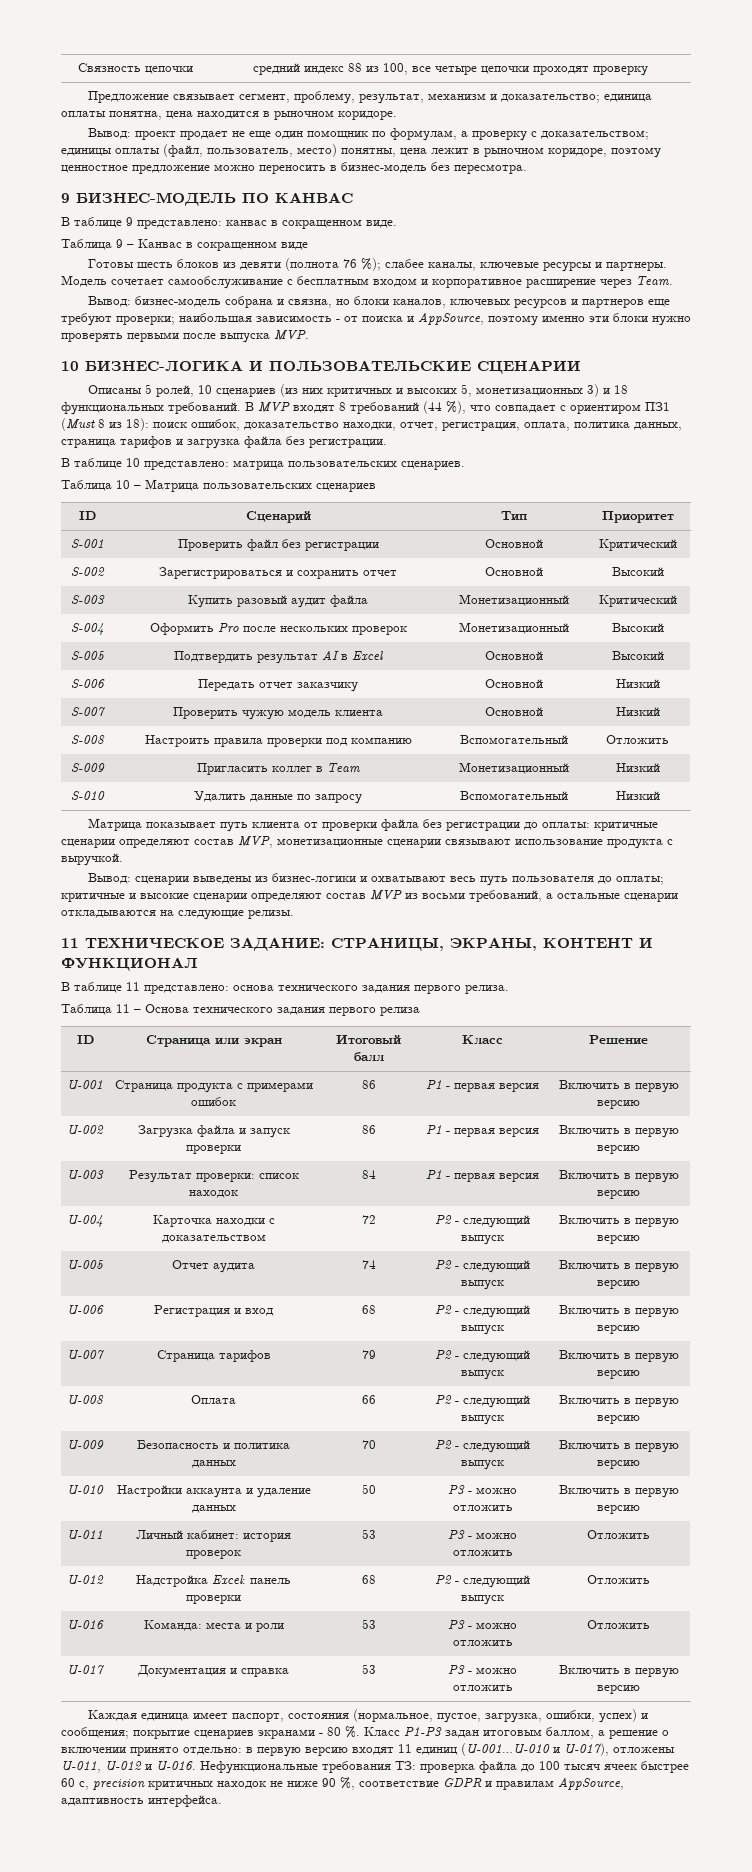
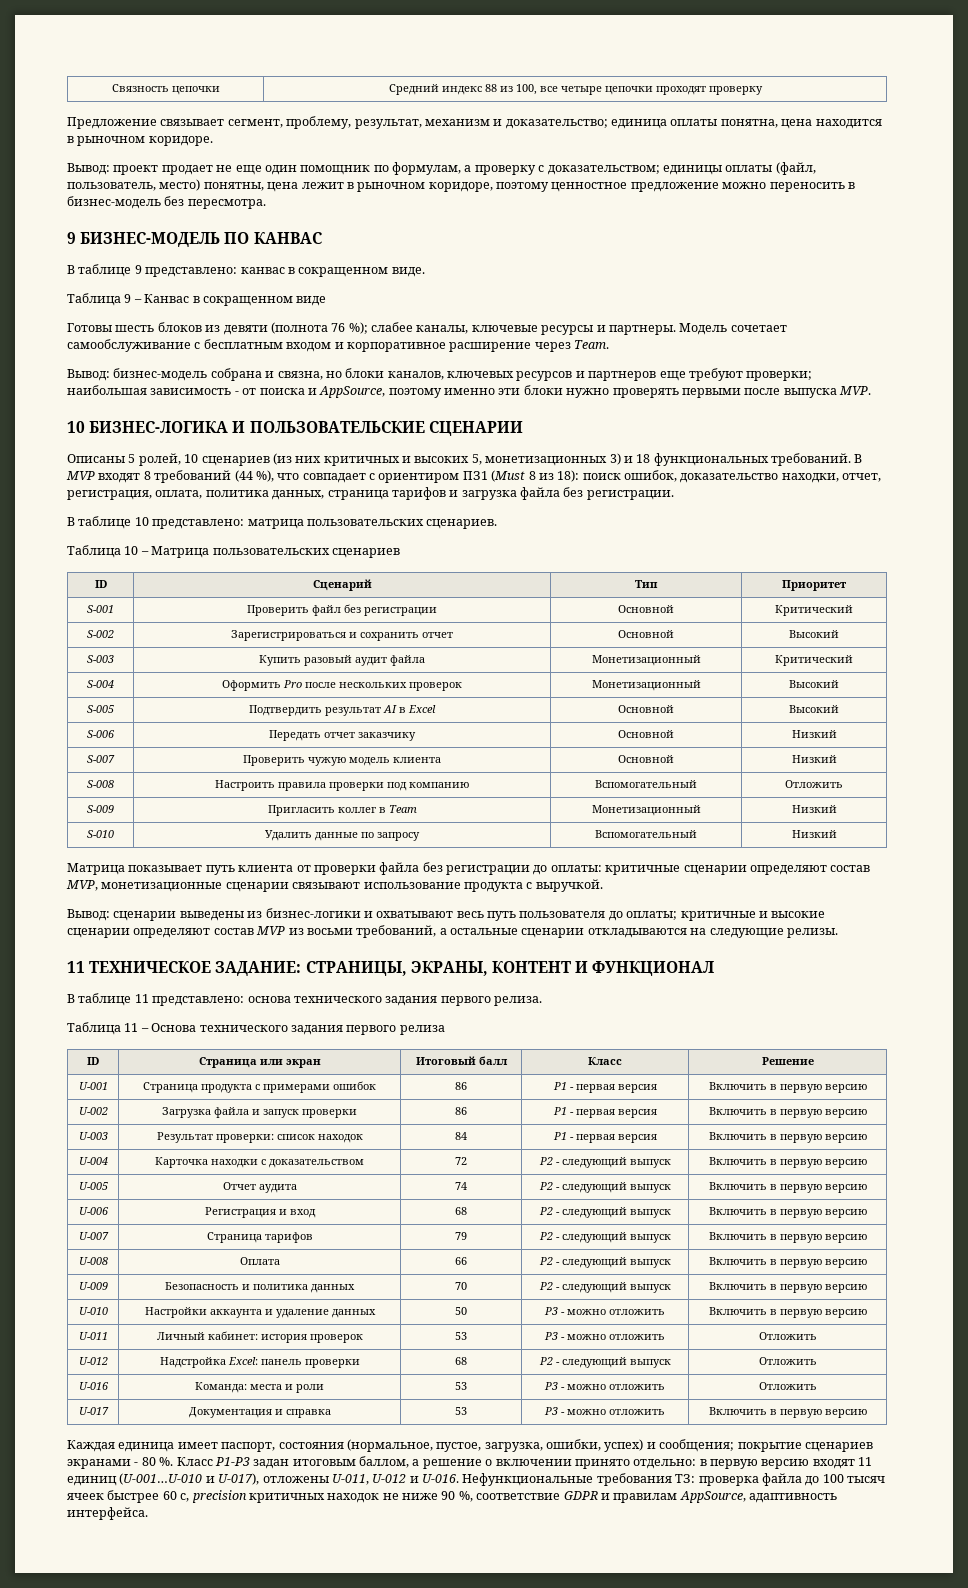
- Связность цепочки | средний индекс 88 из 100, все четыре цепочки проходят проверку
+ Связность цепочки | Средний индекс 88 из 100, все четыре цепочки проходят проверку

